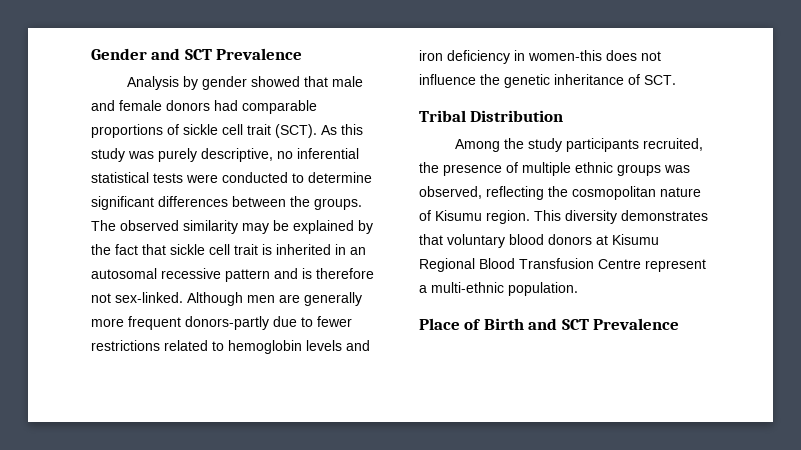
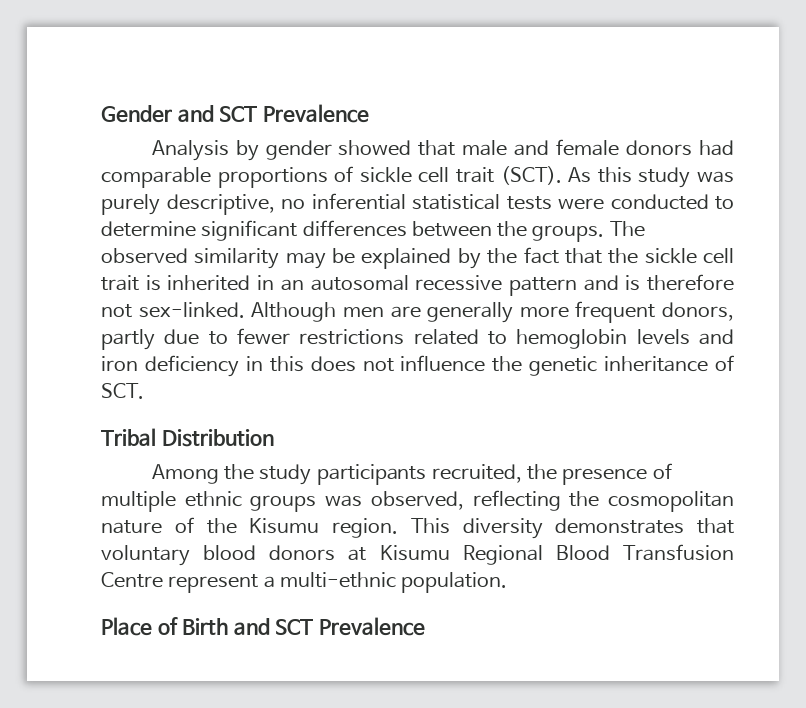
- The observed similarity may be explained by the fact that sickle cell trait is inherited in an autosomal recessive pattern and is therefore not sex-linked.
+ The observed similarity may be explained by the fact that the sickle cell trait is inherited in an autosomal recessive pattern and is therefore not sex-linked.
- Although men are generally more frequent donors-partly due to fewer restrictions related to hemoglobin levels and iron deficiency in women-this does not influence the genetic inheritance of SCT.
+ Although men are generally more frequent donors, partly due to fewer restrictions related to hemoglobin levels and iron deficiency in this does not influence the genetic inheritance of SCT.
- Among the study participants recruited, the presence of multiple ethnic groups was observed, reflecting the cosmopolitan nature of Kisumu region.
+ Among the study participants recruited, the presence of multiple ethnic groups was observed, reflecting the cosmopolitan nature of the Kisumu region.

